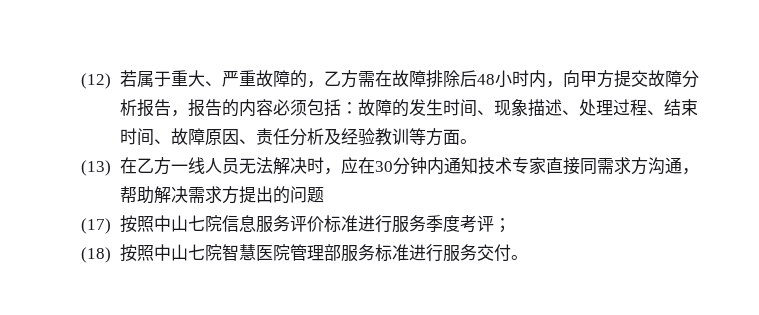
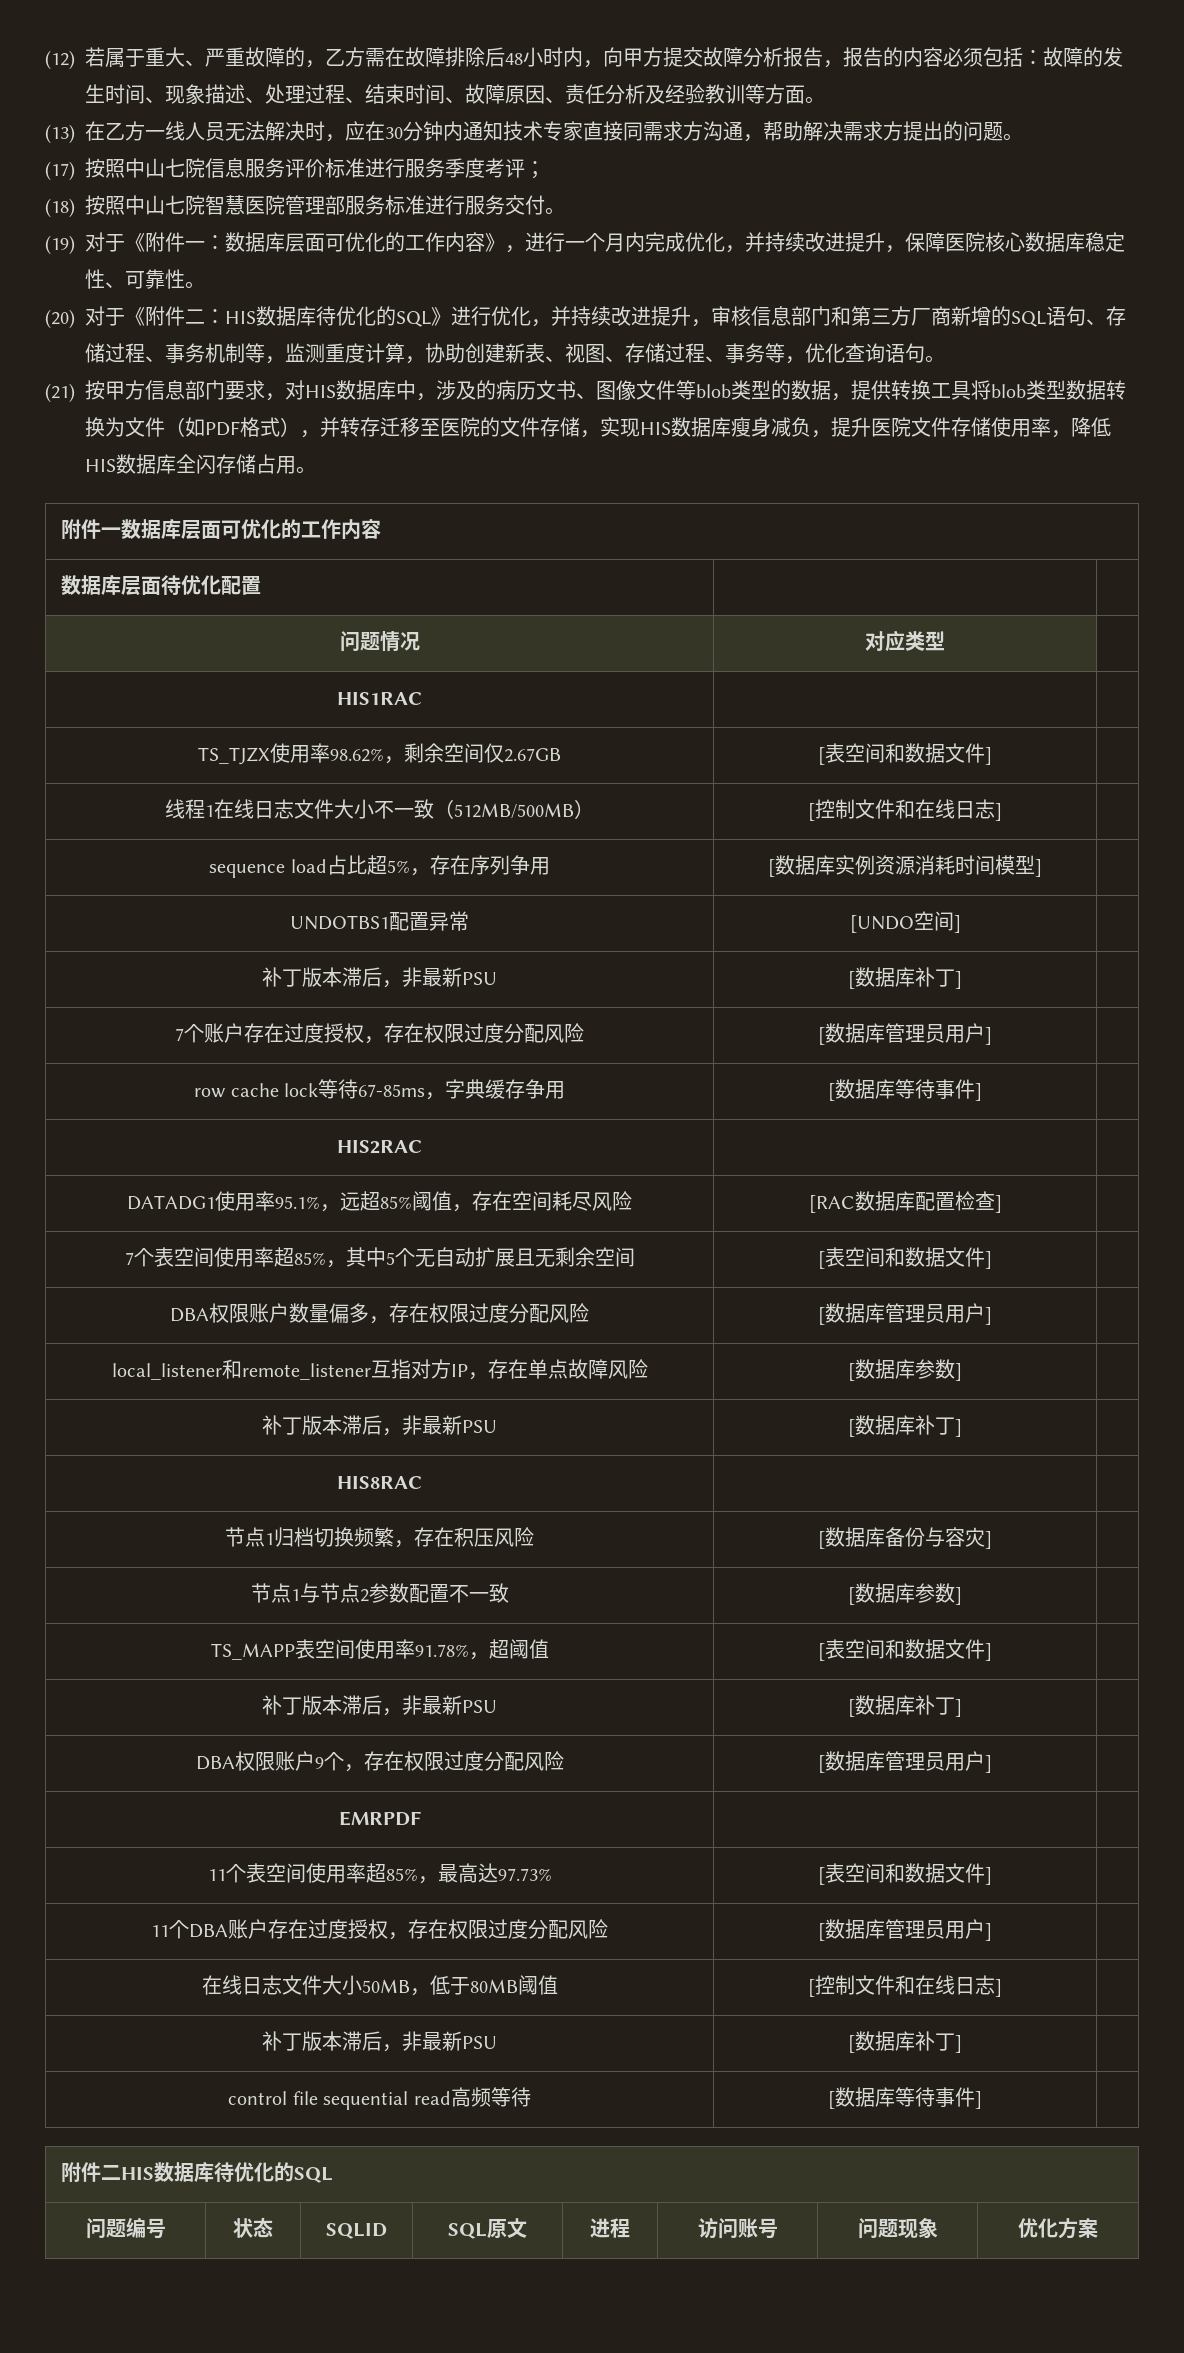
- (13)在乙方一线人员无法解决时，应在30分钟内通知技术专家直接同需求方沟通，帮助解决需求方提出的问题
+ (13)在乙方一线人员无法解决时，应在30分钟内通知技术专家直接同需求方沟通，帮助解决需求方提出的问题。
+ (19)对于《附件一：数据库层面可优化的工作内容》，进行一个月内完成优化，并持续改进提升，保障医院核心数据库稳定性、可靠性。
+ (20)对于《附件二：HIS数据库待优化的SQL》进行优化，并持续改进提升，审核信息部门和第三方厂商新增的SQL语句、存储过程、事务机制等，监测重度计算，协助创建新表、视图、存储过程、事务等，优化查询语句。
+ (21)按甲方信息部门要求，对HIS数据库中，涉及的病历文书、图像文件等blob类型的数据，提供转换工具将blob类型数据转换为文件（如PDF格式），并转存迁移至医院的文件存储，实现HIS数据库瘦身减负，提升医院文件存储使用率，降低HIS数据库全闪存储占用。
+ 附件一数据库层面可优化的工作内容
+ 数据库层面待优化配置 | |
+ 问题情况 | 对应类型 |
+ HIS1RAC | |
+ TS_TJZX使用率98.62%，剩余空间仅2.67GB | [表空间和数据文件] |
+ 线程1在线日志文件大小不一致（512MB/500MB） | [控制文件和在线日志] |
+ sequence load占比超5%，存在序列争用 | [数据库实例资源消耗时间模型] |
+ UNDOTBS1配置异常 | [UNDO空间] |
+ 补丁版本滞后，非最新PSU | [数据库补丁] |
+ 7个账户存在过度授权，存在权限过度分配风险 | [数据库管理员用户] |
+ row cache lock等待67-85ms，字典缓存争用 | [数据库等待事件] |
+ HIS2RAC | |
+ DATADG1使用率95.1%，远超85%阈值，存在空间耗尽风险 | [RAC数据库配置检查] |
+ 7个表空间使用率超85%，其中5个无自动扩展且无剩余空间 | [表空间和数据文件] |
+ DBA权限账户数量偏多，存在权限过度分配风险 | [数据库管理员用户] |
+ local_listener和remote_listener互指对方IP，存在单点故障风险 | [数据库参数] |
+ 补丁版本滞后，非最新PSU | [数据库补丁] |
+ HIS8RAC | |
+ 节点1归档切换频繁，存在积压风险 | [数据库备份与容灾] |
+ 节点1与节点2参数配置不一致 | [数据库参数] |
+ TS_MAPP表空间使用率91.78%，超阈值 | [表空间和数据文件] |
+ 补丁版本滞后，非最新PSU | [数据库补丁] |
+ DBA权限账户9个，存在权限过度分配风险 | [数据库管理员用户] |
+ EMRPDF | |
+ 11个表空间使用率超85%，最高达97.73% | [表空间和数据文件] |
+ 11个DBA账户存在过度授权，存在权限过度分配风险 | [数据库管理员用户] |
+ 在线日志文件大小50MB，低于80MB阈值 | [控制文件和在线日志] |
+ 补丁版本滞后，非最新PSU | [数据库补丁] |
+ control file sequential read高频等待 | [数据库等待事件] |
+ 附件二HIS数据库待优化的SQL
+ 问题编号 | 状态 | SQLID | SQL原文 | 进程 | 访问账号 | 问题现象 | 优化方案

